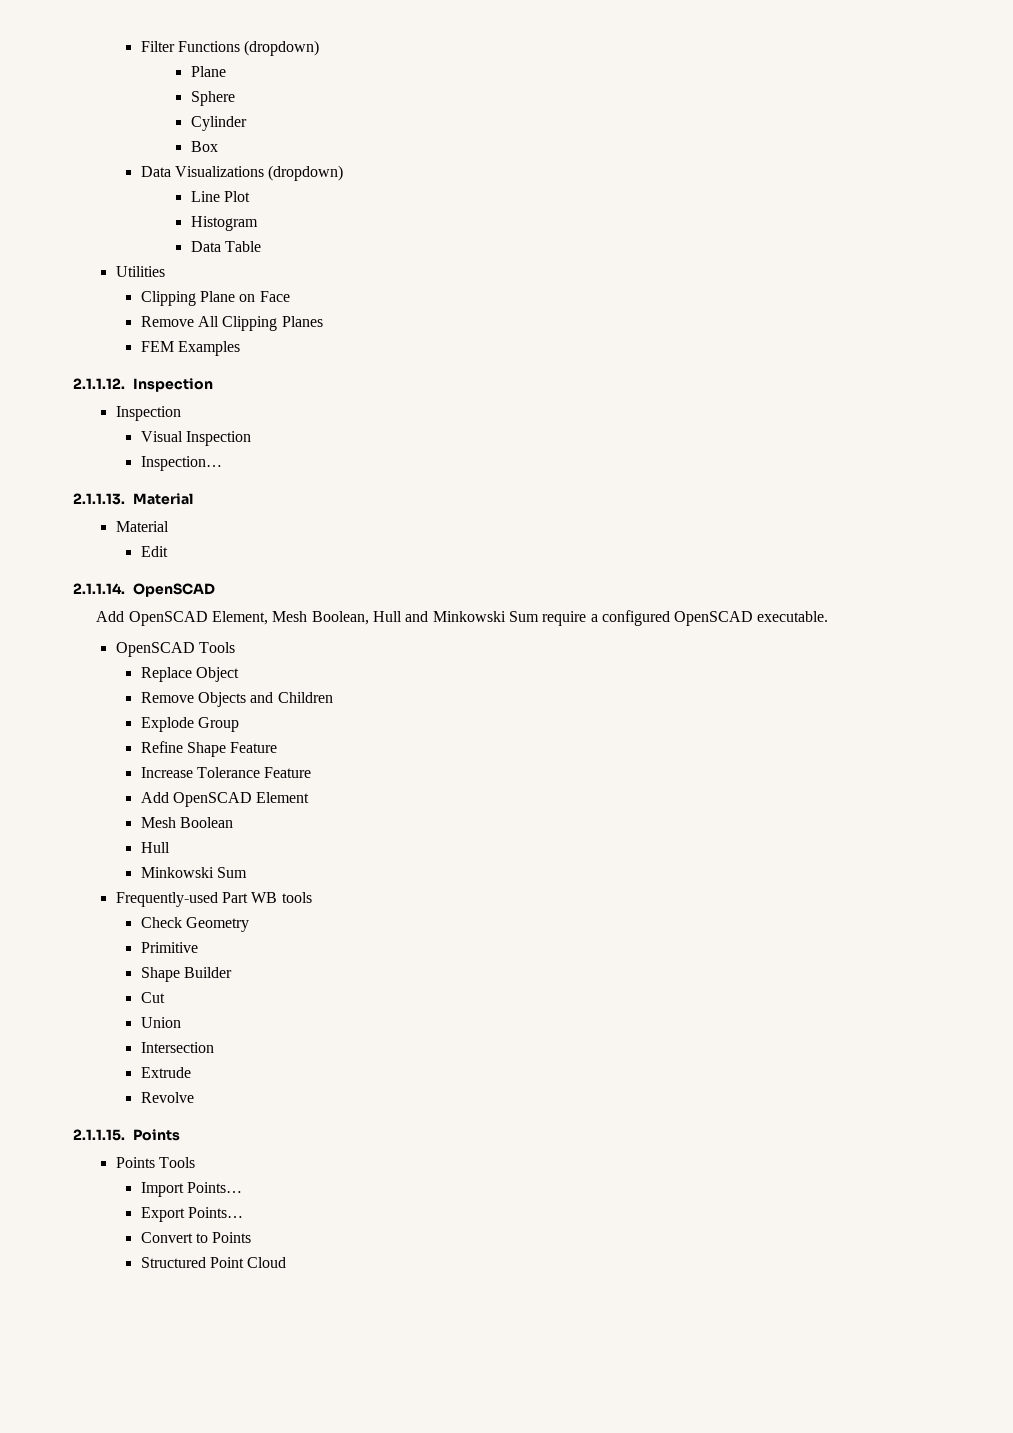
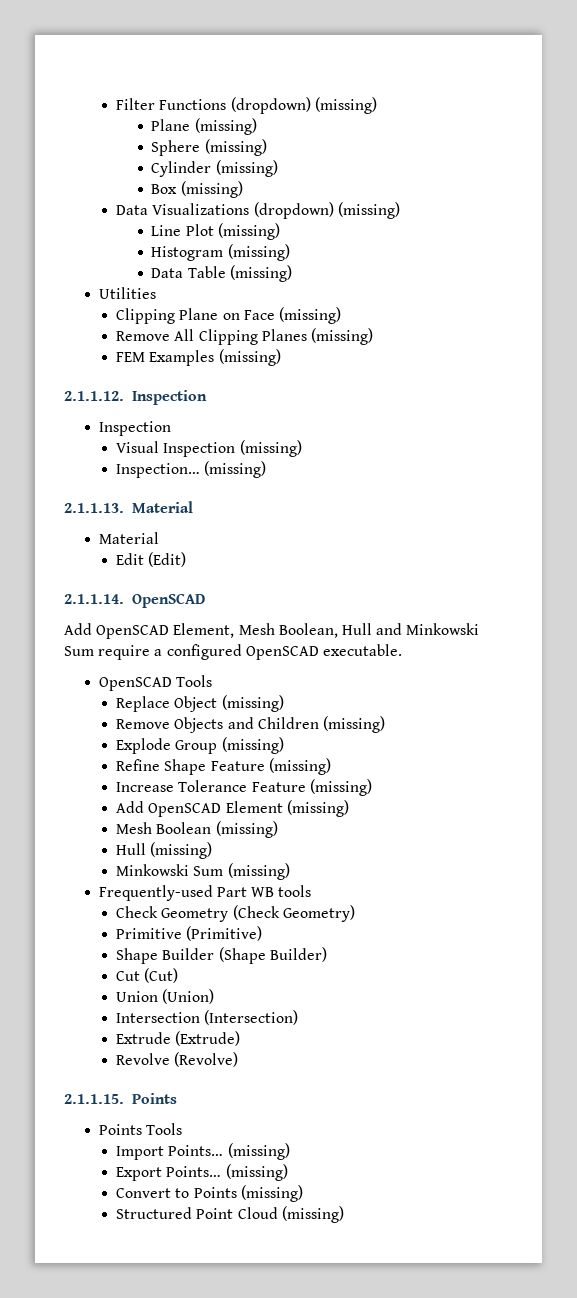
- Filter Functions (dropdown)
- Plane
+ Filter Functions (dropdown) (missing)
+ Plane (missing)
- Sphere
+ Sphere (missing)
- Cylinder
+ Cylinder (missing)
- Box
+ Box (missing)
- Data Visualizations (dropdown)
+ Data Visualizations (dropdown) (missing)
- Line Plot
+ Line Plot (missing)
- Histogram
+ Histogram (missing)
- Data Table
+ Data Table (missing)
- Clipping Plane on Face
+ Clipping Plane on Face (missing)
- Remove All Clipping Planes
+ Remove All Clipping Planes (missing)
- FEM Examples
+ FEM Examples (missing)
- Visual Inspection
+ Visual Inspection (missing)
- Inspection…
+ Inspection… (missing)
- Edit
+ Edit (Edit)
- Replace Object
+ Replace Object (missing)
- Remove Objects and Children
+ Remove Objects and Children (missing)
- Explode Group
+ Explode Group (missing)
- Refine Shape Feature
+ Refine Shape Feature (missing)
- Increase Tolerance Feature
+ Increase Tolerance Feature (missing)
- Add OpenSCAD Element
+ Add OpenSCAD Element (missing)
- Mesh Boolean
- Hull
- Minkowski Sum
+ Mesh Boolean (missing)
+ Hull (missing)
+ Minkowski Sum (missing)
- Check Geometry
+ Check Geometry (Check Geometry)
- Primitive
+ Primitive (Primitive)
- Shape Builder
+ Shape Builder (Shape Builder)
- Cut
+ Cut (Cut)
- Union
+ Union (Union)
- Intersection
+ Intersection (Intersection)
- Extrude
+ Extrude (Extrude)
- Revolve
+ Revolve (Revolve)
- Import Points…
+ Import Points… (missing)
- Export Points…
+ Export Points… (missing)
- Convert to Points
+ Convert to Points (missing)
- Structured Point Cloud
+ Structured Point Cloud (missing)

